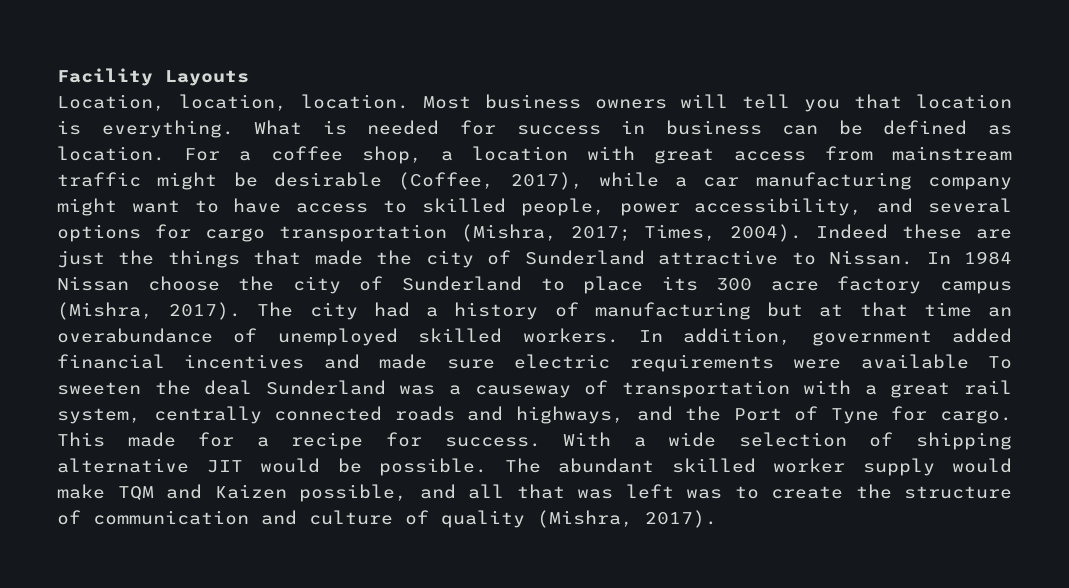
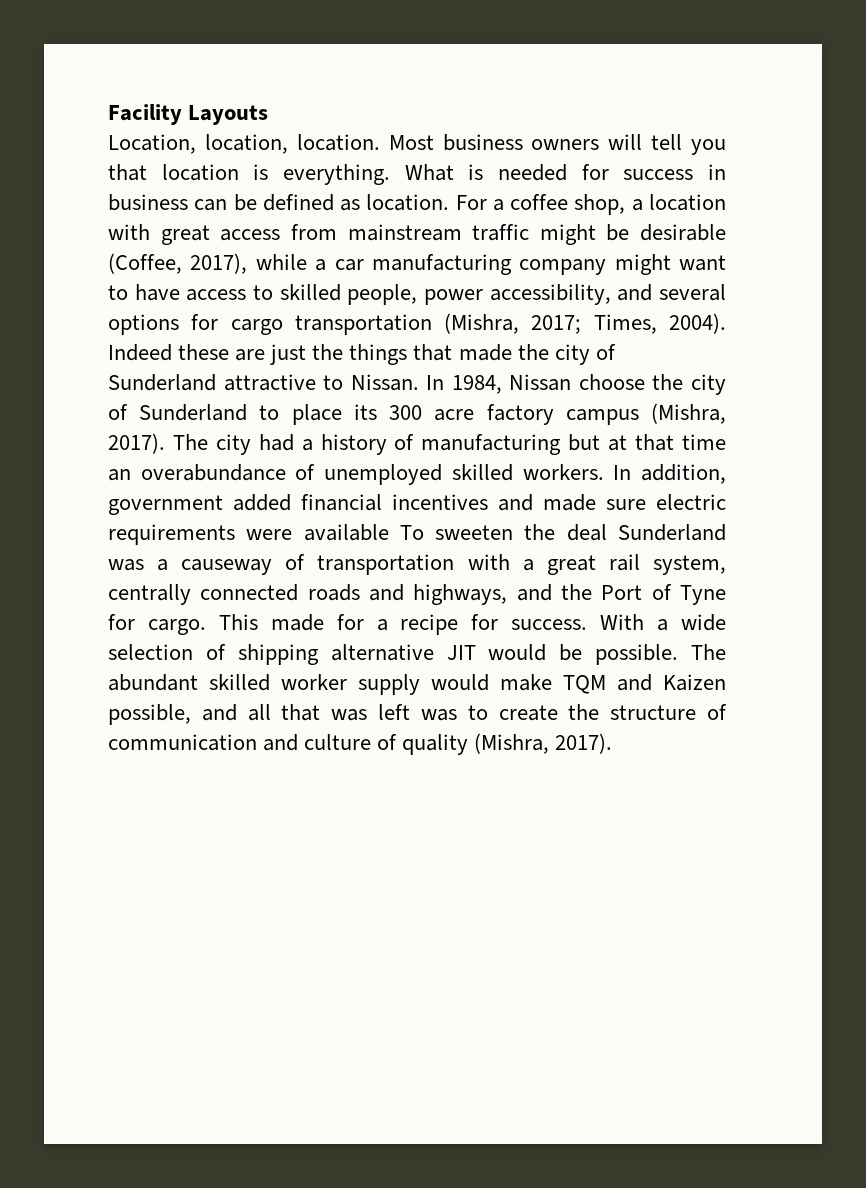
- In 1984 Nissan choose the city of Sunderland to place its 300 acre factory campus (Mishra, 2017).
+ In 1984, Nissan choose the city of Sunderland to place its 300 acre factory campus (Mishra, 2017).

